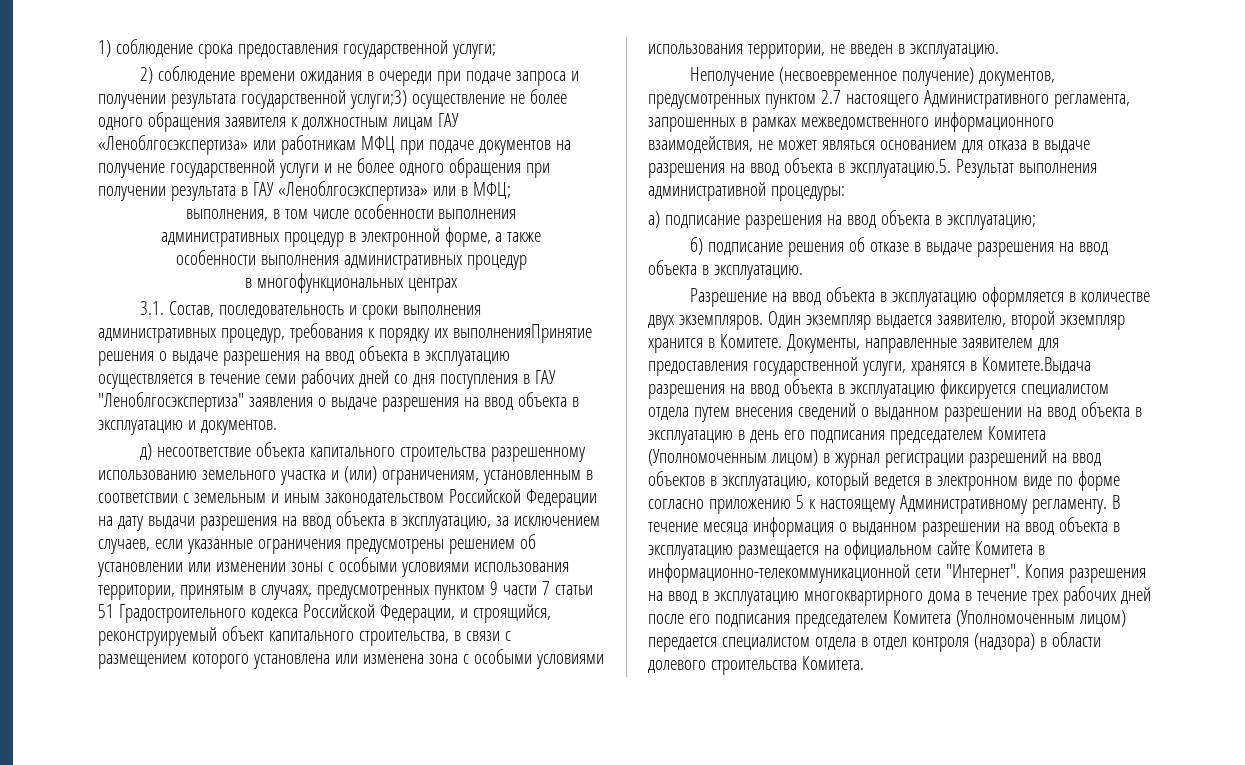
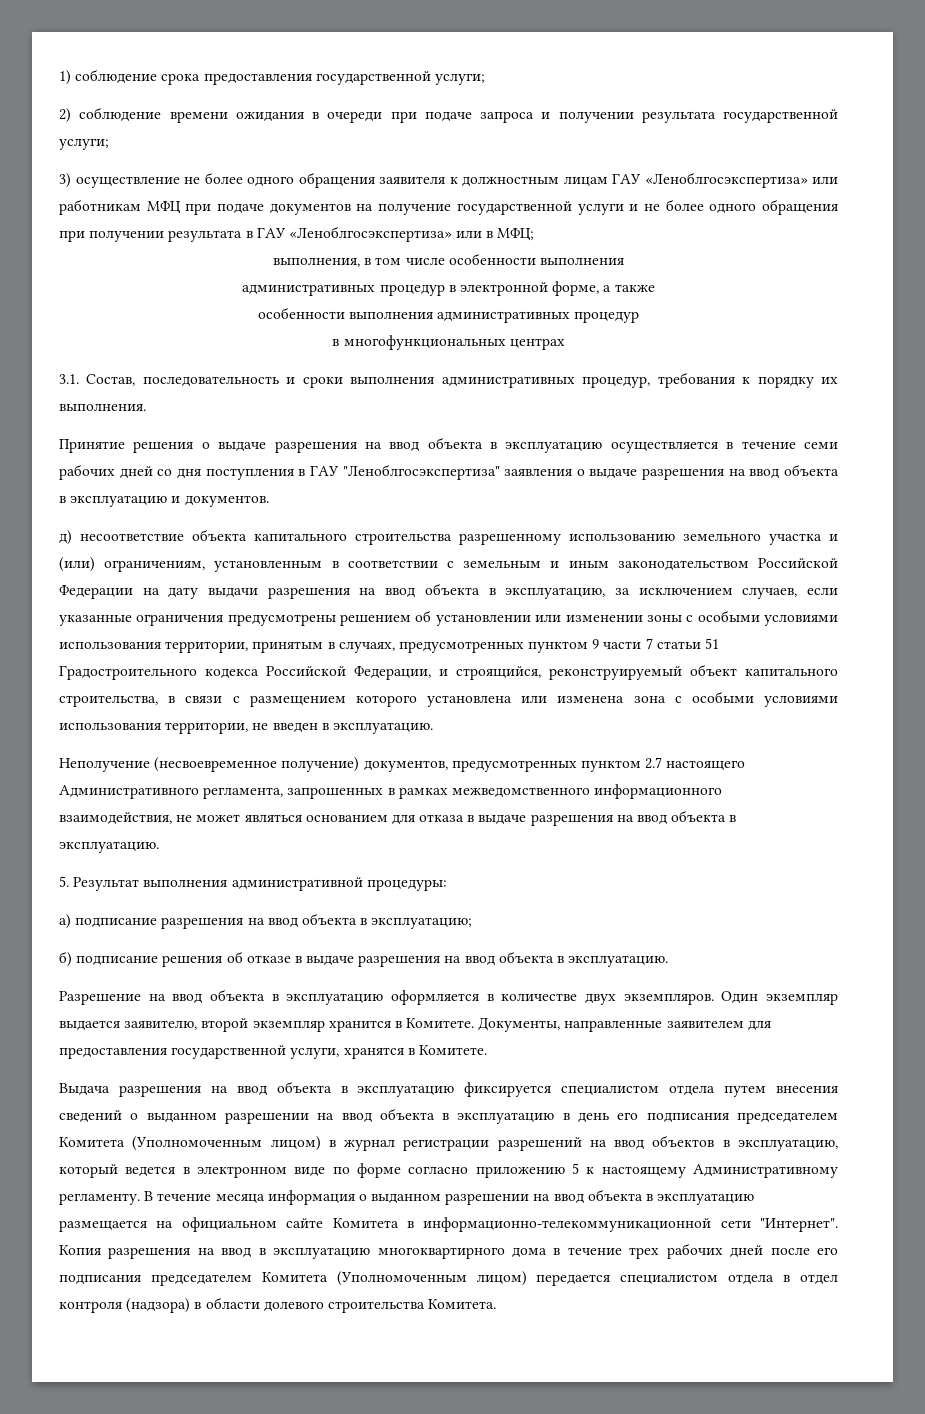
- 2) соблюдение времени ожидания в очереди при подаче запроса и получении результата государственной услуги;3) осуществление не более одного обращения заявителя к должностным лицам ГАУ «Леноблгосэкспертиза» или работникам МФЦ при подаче документов на получение государственной услуги и не более одного обращения при получении результата в ГАУ «Леноблгосэкспертиза» или в МФЦ;
+ 2) соблюдение времени ожидания в очереди при подаче запроса и получении результата государственной услуги;
+ 3) осуществление не более одного обращения заявителя к должностным лицам ГАУ «Леноблгосэкспертиза» или работникам МФЦ при подаче документов на получение государственной услуги и не более одного обращения при получении результата в ГАУ «Леноблгосэкспертиза» или в МФЦ;
- 3.1. Состав, последовательность и сроки выполнения административных процедур, требования к порядку их выполненияПринятие решения о выдаче разрешения на ввод объекта в эксплуатацию осуществляется в течение семи рабочих дней со дня поступления в ГАУ "Леноблгосэкспертиза" заявления о выдаче разрешения на ввод объекта в эксплуатацию и документов.
+ 3.1. Состав, последовательность и сроки выполнения административных процедур, требования к порядку их выполнения.
+ Принятие решения о выдаче разрешения на ввод объекта в эксплуатацию осуществляется в течение семи рабочих дней со дня поступления в ГАУ "Леноблгосэкспертиза" заявления о выдаче разрешения на ввод объекта в эксплуатацию и документов.
- Неполучение (несвоевременное получение) документов, предусмотренных пунктом 2.7 настоящего Административного регламента, запрошенных в рамках межведомственного информационного взаимодействия, не может являться основанием для отказа в выдаче разрешения на ввод объекта в эксплуатацию.5. Результат выполнения административной процедуры:
+ Неполучение (несвоевременное получение) документов, предусмотренных пунктом 2.7 настоящего Административного регламента, запрошенных в рамках межведомственного информационного взаимодействия, не может являться основанием для отказа в выдаче разрешения на ввод объекта в эксплуатацию.
+ 5. Результат выполнения административной процедуры:
- Документы, направленные заявителем для предоставления государственной услуги, хранятся в Комитете.Выдача разрешения на ввод объекта в эксплуатацию фиксируется специалистом отдела путем внесения сведений о выданном разрешении на ввод объекта в эксплуатацию в день его подписания председателем Комитета (Уполномоченным лицом) в журнал регистрации разрешений на ввод объектов в эксплуатацию, который ведется в электронном виде по форме согласно приложению 5 к настоящему Административному регламенту.
+ Документы, направленные заявителем для предоставления государственной услуги, хранятся в Комитете.
+ Выдача разрешения на ввод объекта в эксплуатацию фиксируется специалистом отдела путем внесения сведений о выданном разрешении на ввод объекта в эксплуатацию в день его подписания председателем Комитета (Уполномоченным лицом) в журнал регистрации разрешений на ввод объектов в эксплуатацию, который ведется в электронном виде по форме согласно приложению 5 к настоящему Административному регламенту.

